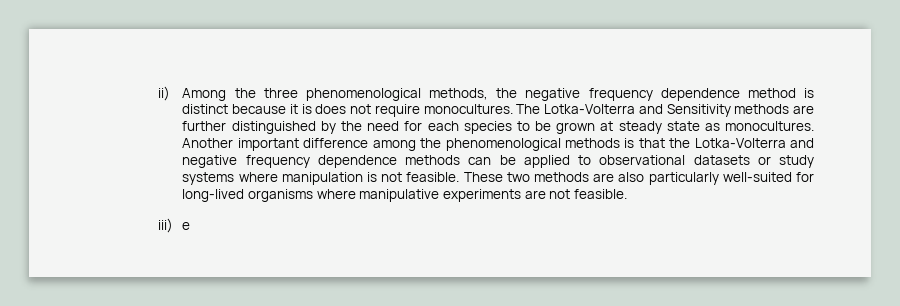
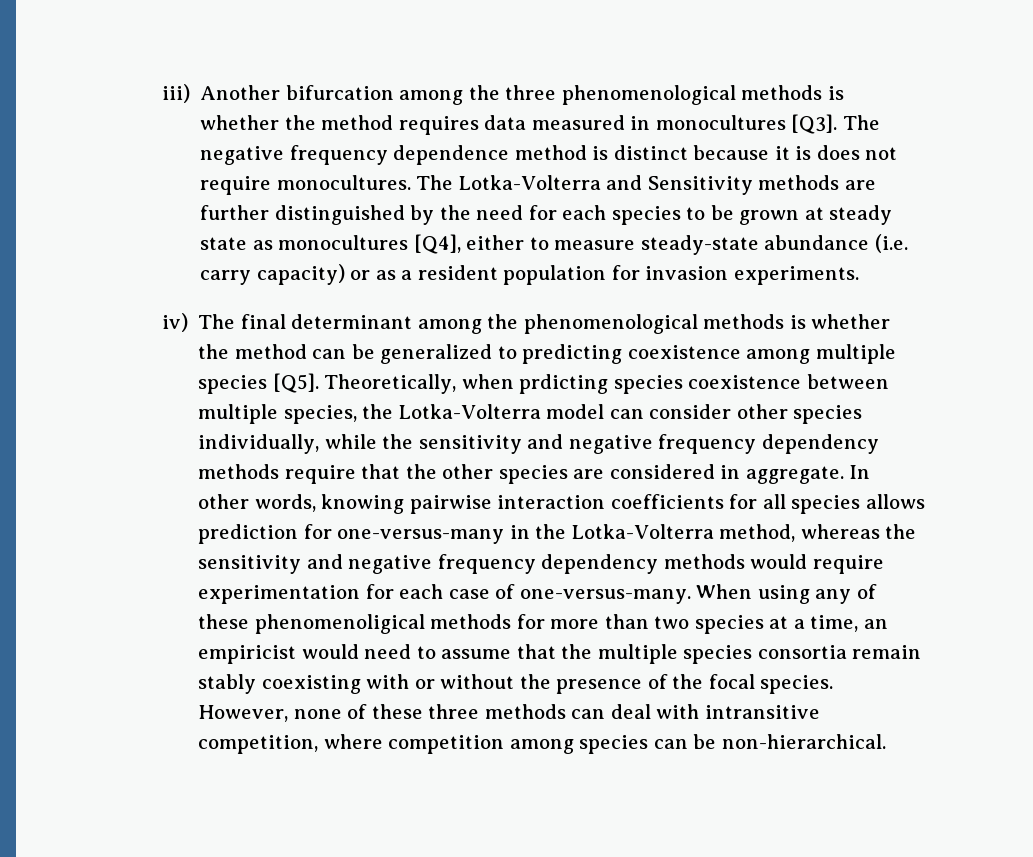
- ii) Among the three phenomenological methods, the negative frequency dependence method is distinct because it is does not require monocultures.
+ iii) Another bifurcation among the three phenomenological methods is whether the method requires data measured in monocultures [Q3]. The negative frequency dependence method is distinct because it is does not require monocultures.
- The Lotka-Volterra and Sensitivity methods are further distinguished by the need for each species to be grown at steady state as monocultures. Another important difference among the phenomenological methods is that the Lotka-Volterra and negative frequency dependence methods can be applied to observational datasets or study systems where manipulation is not feasible. These two methods are also particularly well-suited for long-lived organisms where manipulative experiments are not feasible.
- iii) e
+ The Lotka-Volterra and Sensitivity methods are further distinguished by the need for each species to be grown at steady state as monocultures [Q4], either to measure steady-state abundance (i.e. carry capacity) or as a resident population for invasion experiments.
+ iv) The final determinant among the phenomenological methods is whether the method can be generalized to predicting coexistence among multiple species [Q5]. Theoretically, when prdicting species coexistence between multiple species, the Lotka-Volterra model can consider other species individually, while the sensitivity and negative frequency dependency methods require that the other species are considered in aggregate. In other words, knowing pairwise interaction coefficients for all species allows prediction for one-versus-many in the Lotka-Volterra method, whereas the sensitivity and negative frequency dependency methods would require experimentation for each case of one-versus-many. When using any of these phenomenoligical methods for more than two species at a time, an empiricist would need to assume that the multiple species consortia remain stably coexisting with or without the presence of the focal species. However, none of these three methods can deal with intransitive competition, where competition among species can be non-hierarchical.

